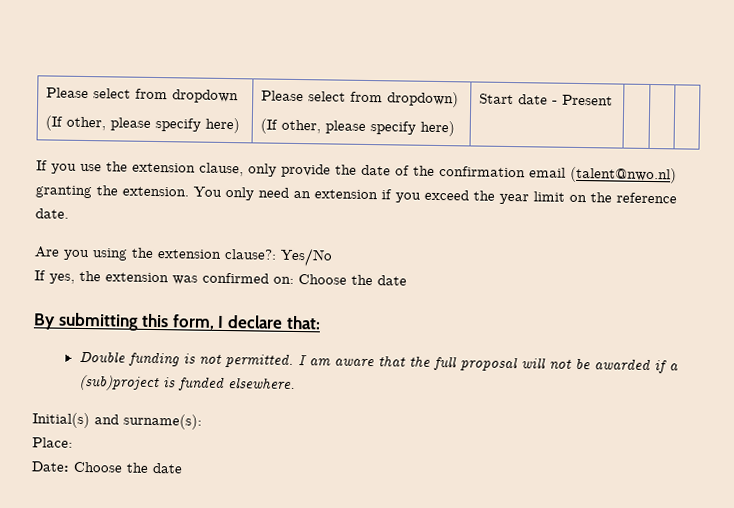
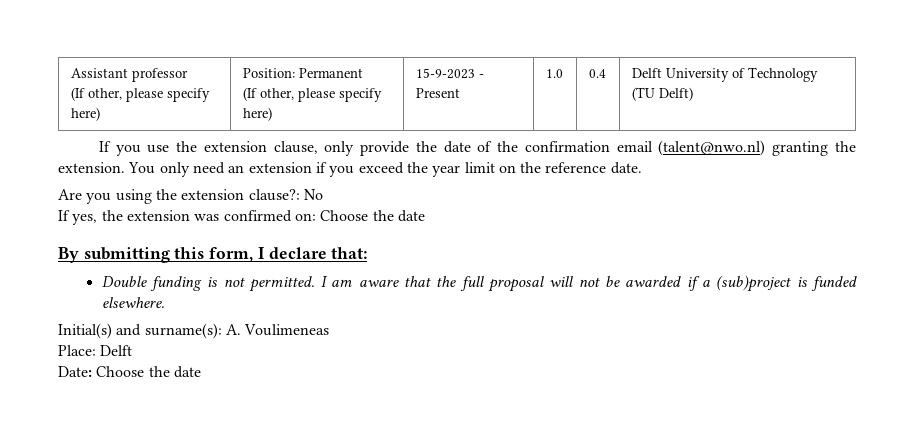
- Please select from dropdown
- (If other, please specify here) | Please select from dropdown)
- (If other, please specify here) | Start date - Present | | |
+ Assistant professor
+ (If other, please specify here) | Position: Permanent
+ (If other, please specify here) | 15-9-2023 - Present | 1.0 | 0.4 | Delft University of Technology (TU Delft)
- Are you using the extension clause?: Yes/No
+ Are you using the extension clause?: No
- Initial(s) and surname(s):
+ Initial(s) and surname(s): A. Voulimeneas
- Place:
+ Place: Delft

